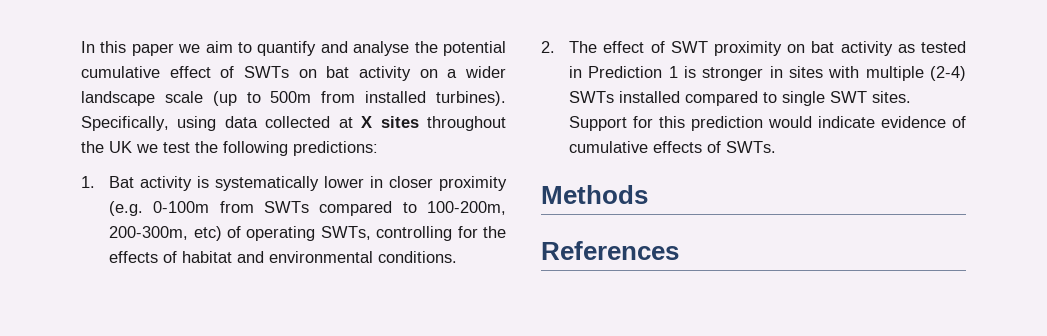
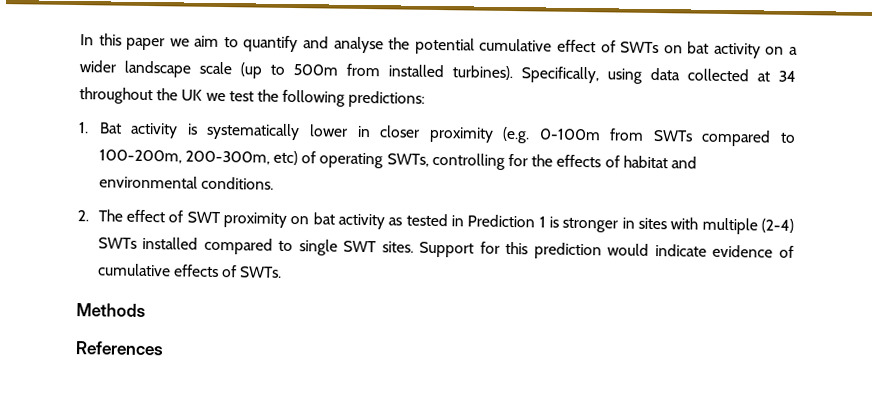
- Specifically, using data collected at X sites throughout the UK we test the following predictions:
+ Specifically, using data collected at 34 throughout the UK we test the following predictions:

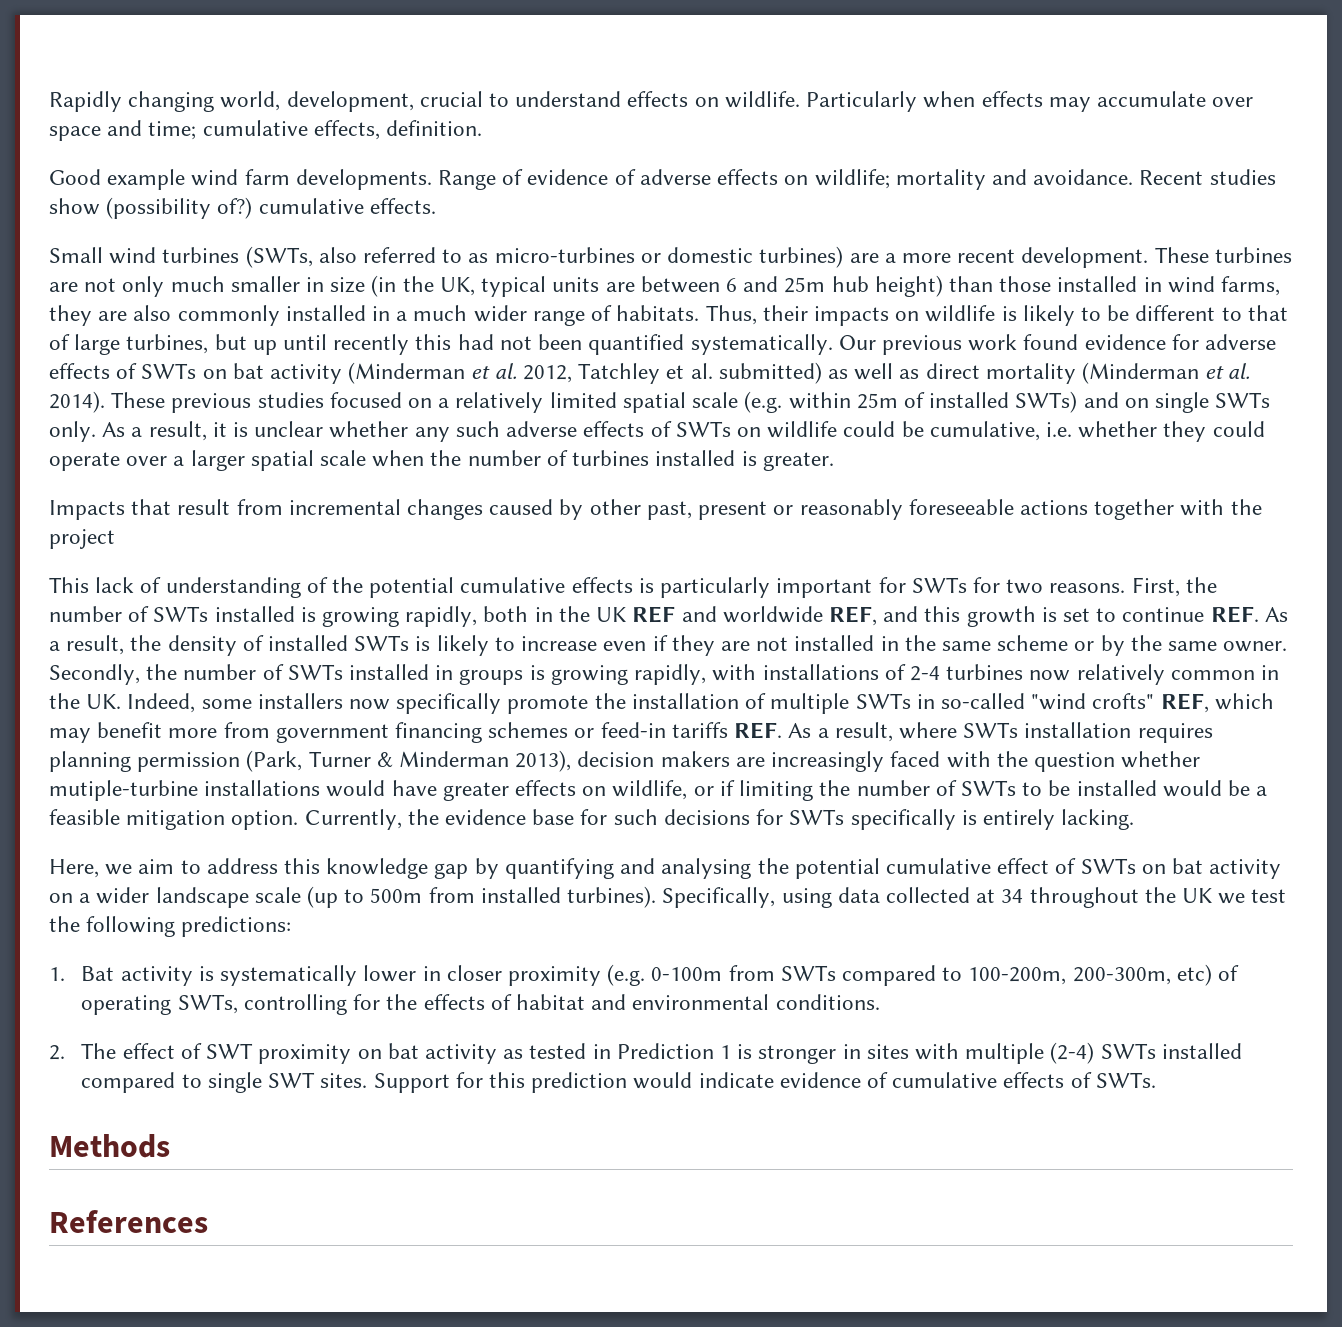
- In this paper we aim to quantify and analyse the potential cumulative effect of SWTs on bat activity on a wider landscape scale (up to 500m from installed turbines).
+ Rapidly changing world, development, crucial to understand effects on wildlife. Particularly when effects may accumulate over space and time; cumulative effects, definition.
+ Good example wind farm developments. Range of evidence of adverse effects on wildlife; mortality and avoidance. Recent studies show (possibility of?) cumulative effects.
+ Small wind turbines (SWTs, also referred to as micro-turbines or domestic turbines) are a more recent development. These turbines are not only much smaller in size (in the UK, typical units are between 6 and 25m hub height) than those installed in wind farms, they are also commonly installed in a much wider range of habitats. Thus, their impacts on wildlife is likely to be different to that of large turbines, but up until recently this had not been quantified systematically. Our previous work found evidence for adverse effects of SWTs on bat activity (Minderman et al. 2012, Tatchley et al. submitted) as well as direct mortality (Minderman et al. 2014). These previous studies focused on a relatively limited spatial scale (e.g. within 25m of installed SWTs) and on single SWTs only. As a result, it is unclear whether any such adverse effects of SWTs on wildlife could be cumulative, i.e. whether they could operate over a larger spatial scale when the number of turbines installed is greater.
+ Impacts that result from incremental changes caused by other past, present or reasonably foreseeable actions together with the project
+ This lack of understanding of the potential cumulative effects is particularly important for SWTs for two reasons. First, the number of SWTs installed is growing rapidly, both in the UK REF and worldwide REF, and this growth is set to continue REF. As a result, the density of installed SWTs is likely to increase even if they are not installed in the same scheme or by the same owner. Secondly, the number of SWTs installed in groups is growing rapidly, with installations of 2-4 turbines now relatively common in the UK. Indeed, some installers now specifically promote the installation of multiple SWTs in so-called "wind crofts" REF, which may benefit more from government financing schemes or feed-in tariffs REF. As a result, where SWTs installation requires planning permission (Park, Turner & Minderman 2013), decision makers are increasingly faced with the question whether mutiple-turbine installations would have greater effects on wildlife, or if limiting the number of SWTs to be installed would be a feasible mitigation option. Currently, the evidence base for such decisions for SWTs specifically is entirely lacking.
+ Here, we aim to address this knowledge gap by quantifying and analysing the potential cumulative effect of SWTs on bat activity on a wider landscape scale (up to 500m from installed turbines).

